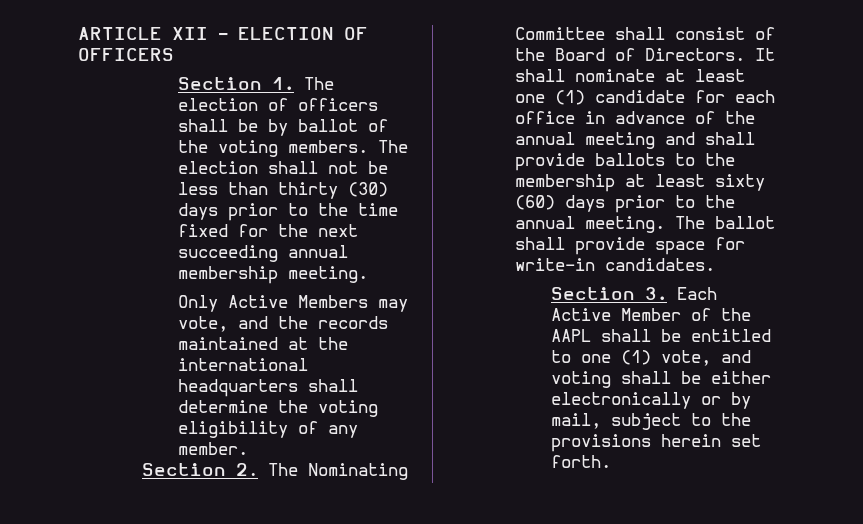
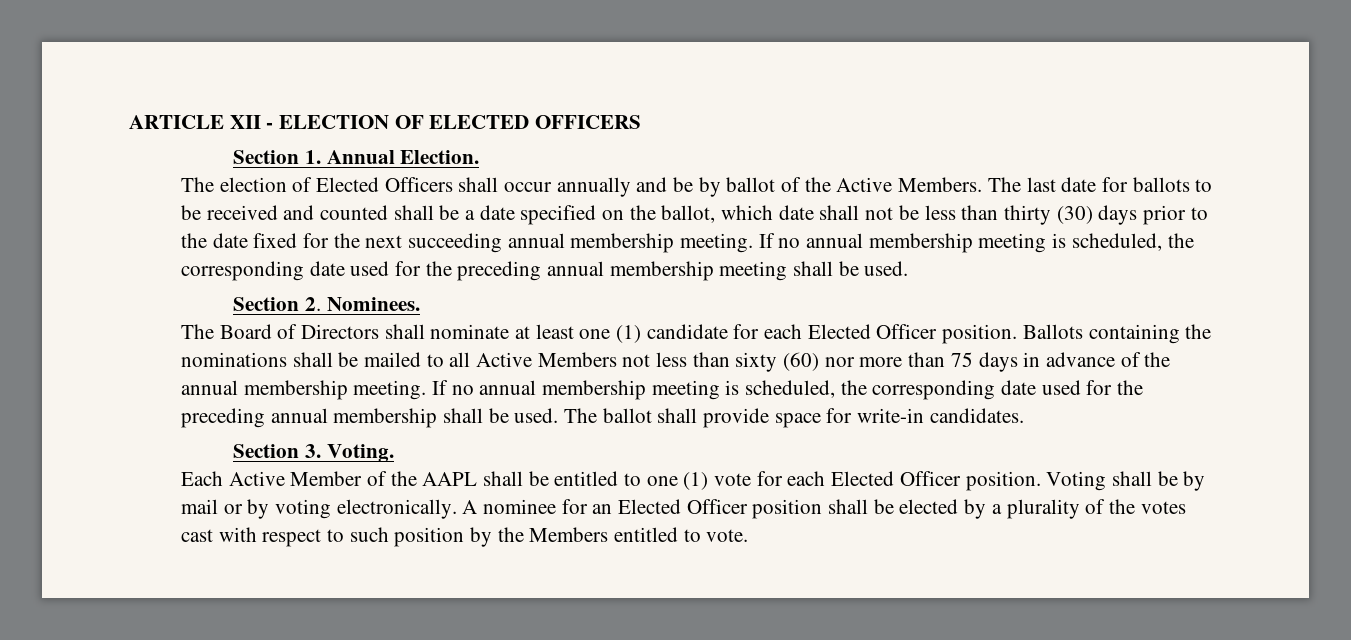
- ARTICLE XII - ELECTION OF OFFICERS
+ ARTICLE XII - ELECTION OF ELECTED OFFICERS
- Section 1. The election of officers shall be by ballot of the voting members. The election shall not be less than thirty (30) days prior to the time fixed for the next succeeding annual membership meeting.
- Only Active Members may vote, and the records maintained at the international headquarters shall determine the voting eligibility of any member.
- Section 2. The Nominating Committee shall consist of the Board of Directors. It shall nominate at least one (1) candidate for each office in advance of the annual meeting and shall provide ballots to the membership at least sixty (60) days prior to the annual meeting.
+ Section 1. Annual Election.
+ The election of Elected Officers shall occur annually and be by ballot of the Active Members. The last date for ballots to be received and counted shall be a date specified on the ballot, which date shall not be less than thirty (30) days prior to the date fixed for the next succeeding annual membership meeting. If no annual membership meeting is scheduled, the corresponding date used for the preceding annual membership meeting shall be used.
+ Section 2. Nominees.
+ The Board of Directors shall nominate at least one (1) candidate for each Elected Officer position. Ballots containing the nominations shall be mailed to all Active Members not less than sixty (60) nor more than 75 days in advance of the annual membership meeting. If no annual membership meeting is scheduled, the corresponding date used for the preceding annual membership shall be used.
- Section 3. Each Active Member of the AAPL shall be entitled to one (1) vote, and voting shall be either electronically or by mail, subject to the provisions herein set forth.
+ Section 3. Voting.
+ Each Active Member of the AAPL shall be entitled to one (1) vote for each Elected Officer position. Voting shall be by mail or by voting electronically. A nominee for an Elected Officer position shall be elected by a plurality of the votes cast with respect to such position by the Members entitled to vote.

